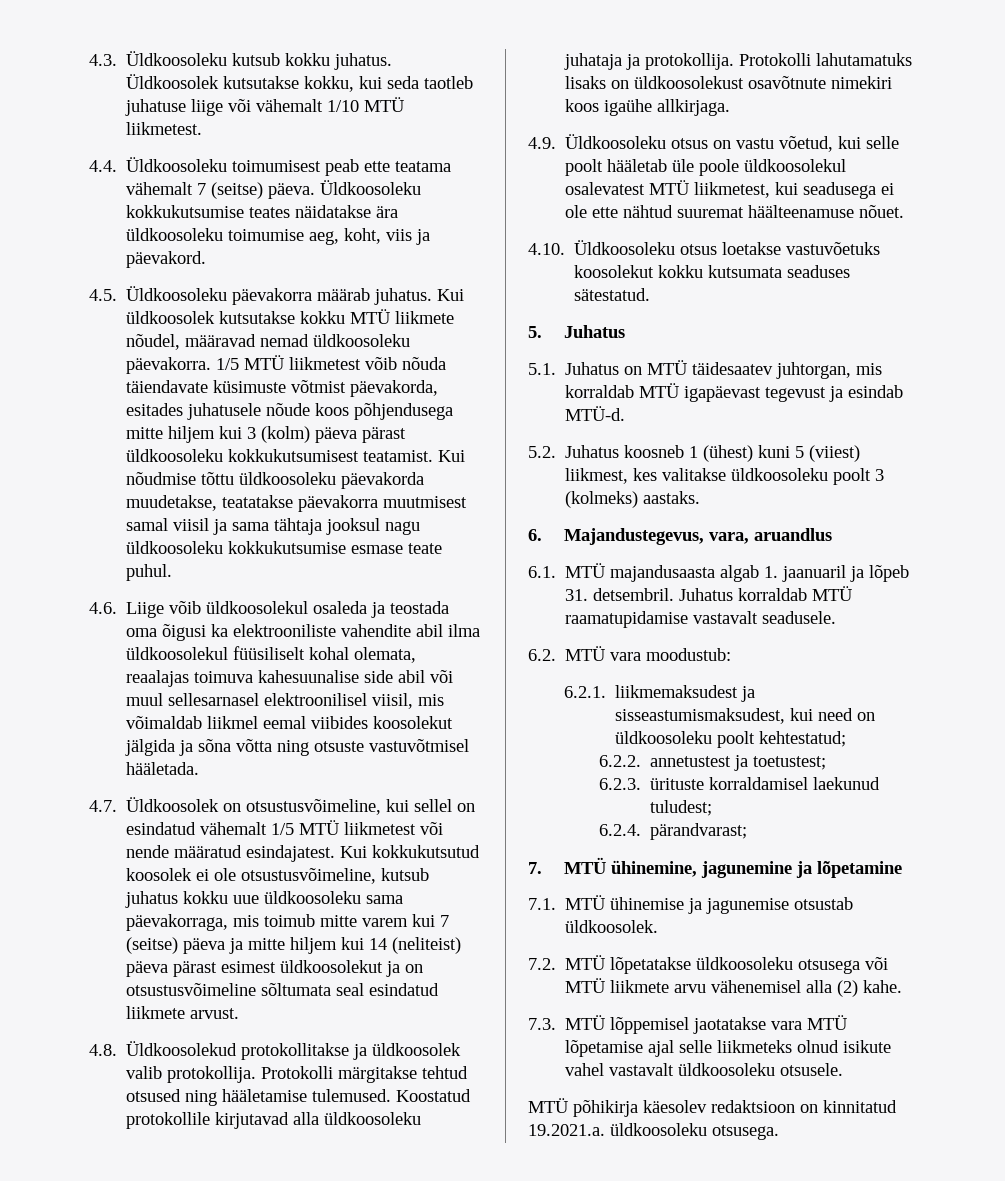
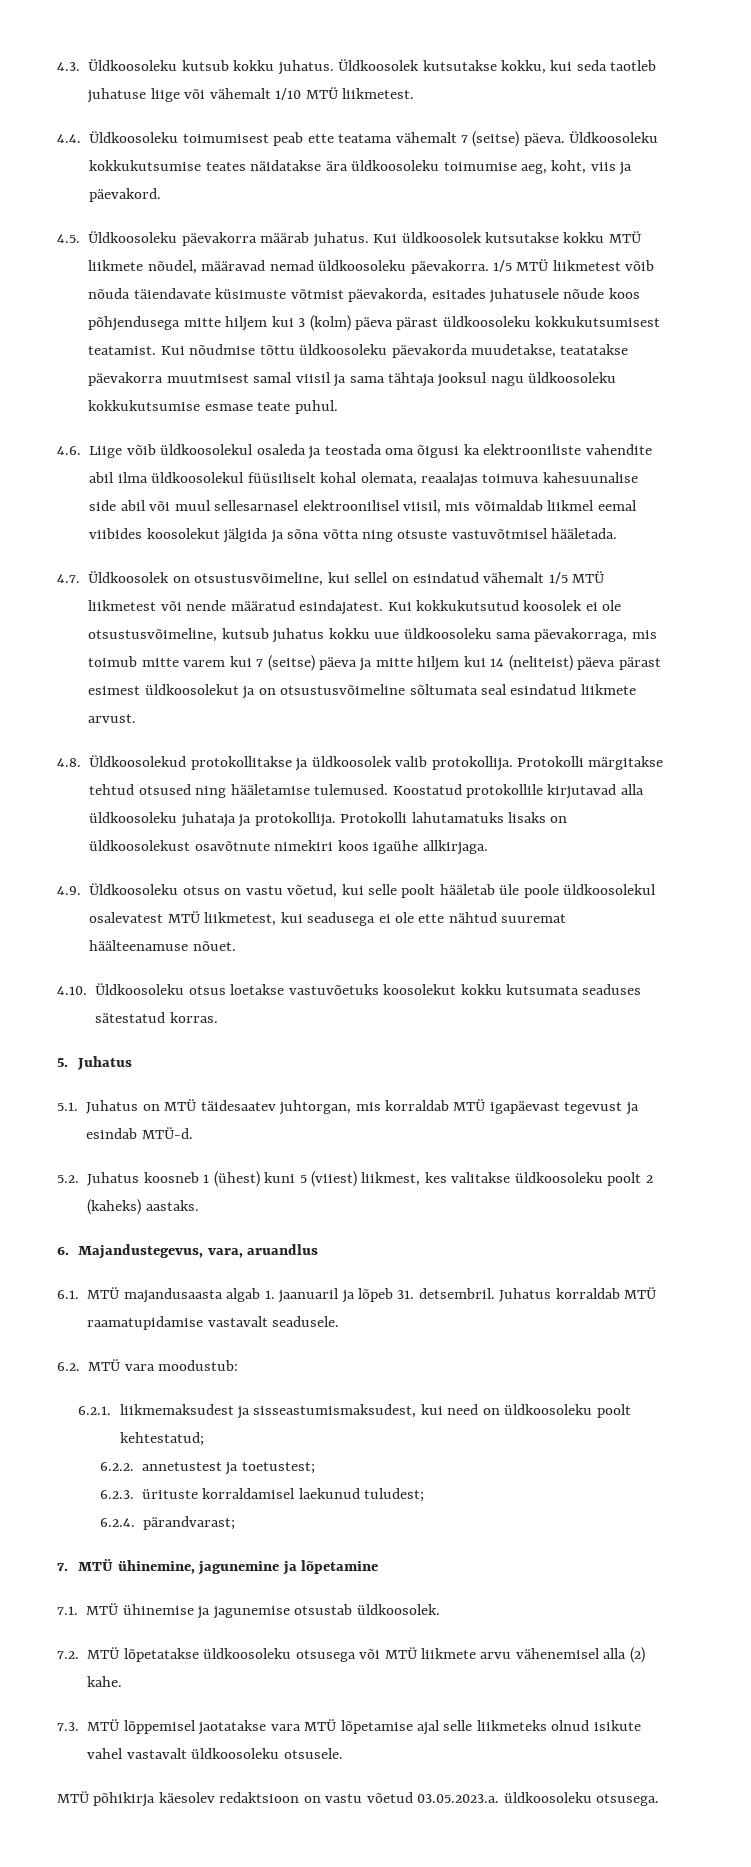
- 4.10. Üldkoosoleku otsus loetakse vastuvõetuks koosolekut kokku kutsumata seaduses sätestatud.
+ 4.10. Üldkoosoleku otsus loetakse vastuvõetuks koosolekut kokku kutsumata seaduses sätestatud korras.
- 5.2. Juhatus koosneb 1 (ühest) kuni 5 (viiest) liikmest, kes valitakse üldkoosoleku poolt 3 (kolmeks) aastaks.
+ 5.2. Juhatus koosneb 1 (ühest) kuni 5 (viiest) liikmest, kes valitakse üldkoosoleku poolt 2 (kaheks) aastaks.
- MTÜ põhikirja käesolev redaktsioon on kinnitatud 19.2021.a. üldkoosoleku otsusega.
+ MTÜ põhikirja käesolev redaktsioon on vastu võetud 03.05.2023.a. üldkoosoleku otsusega.

